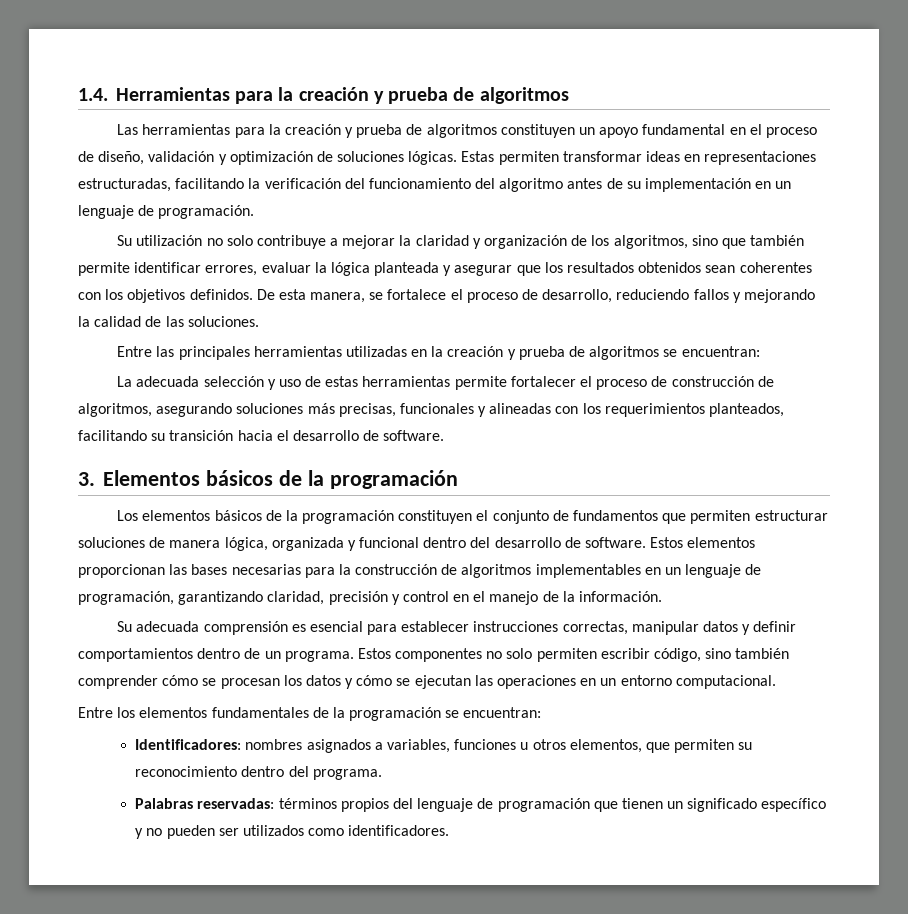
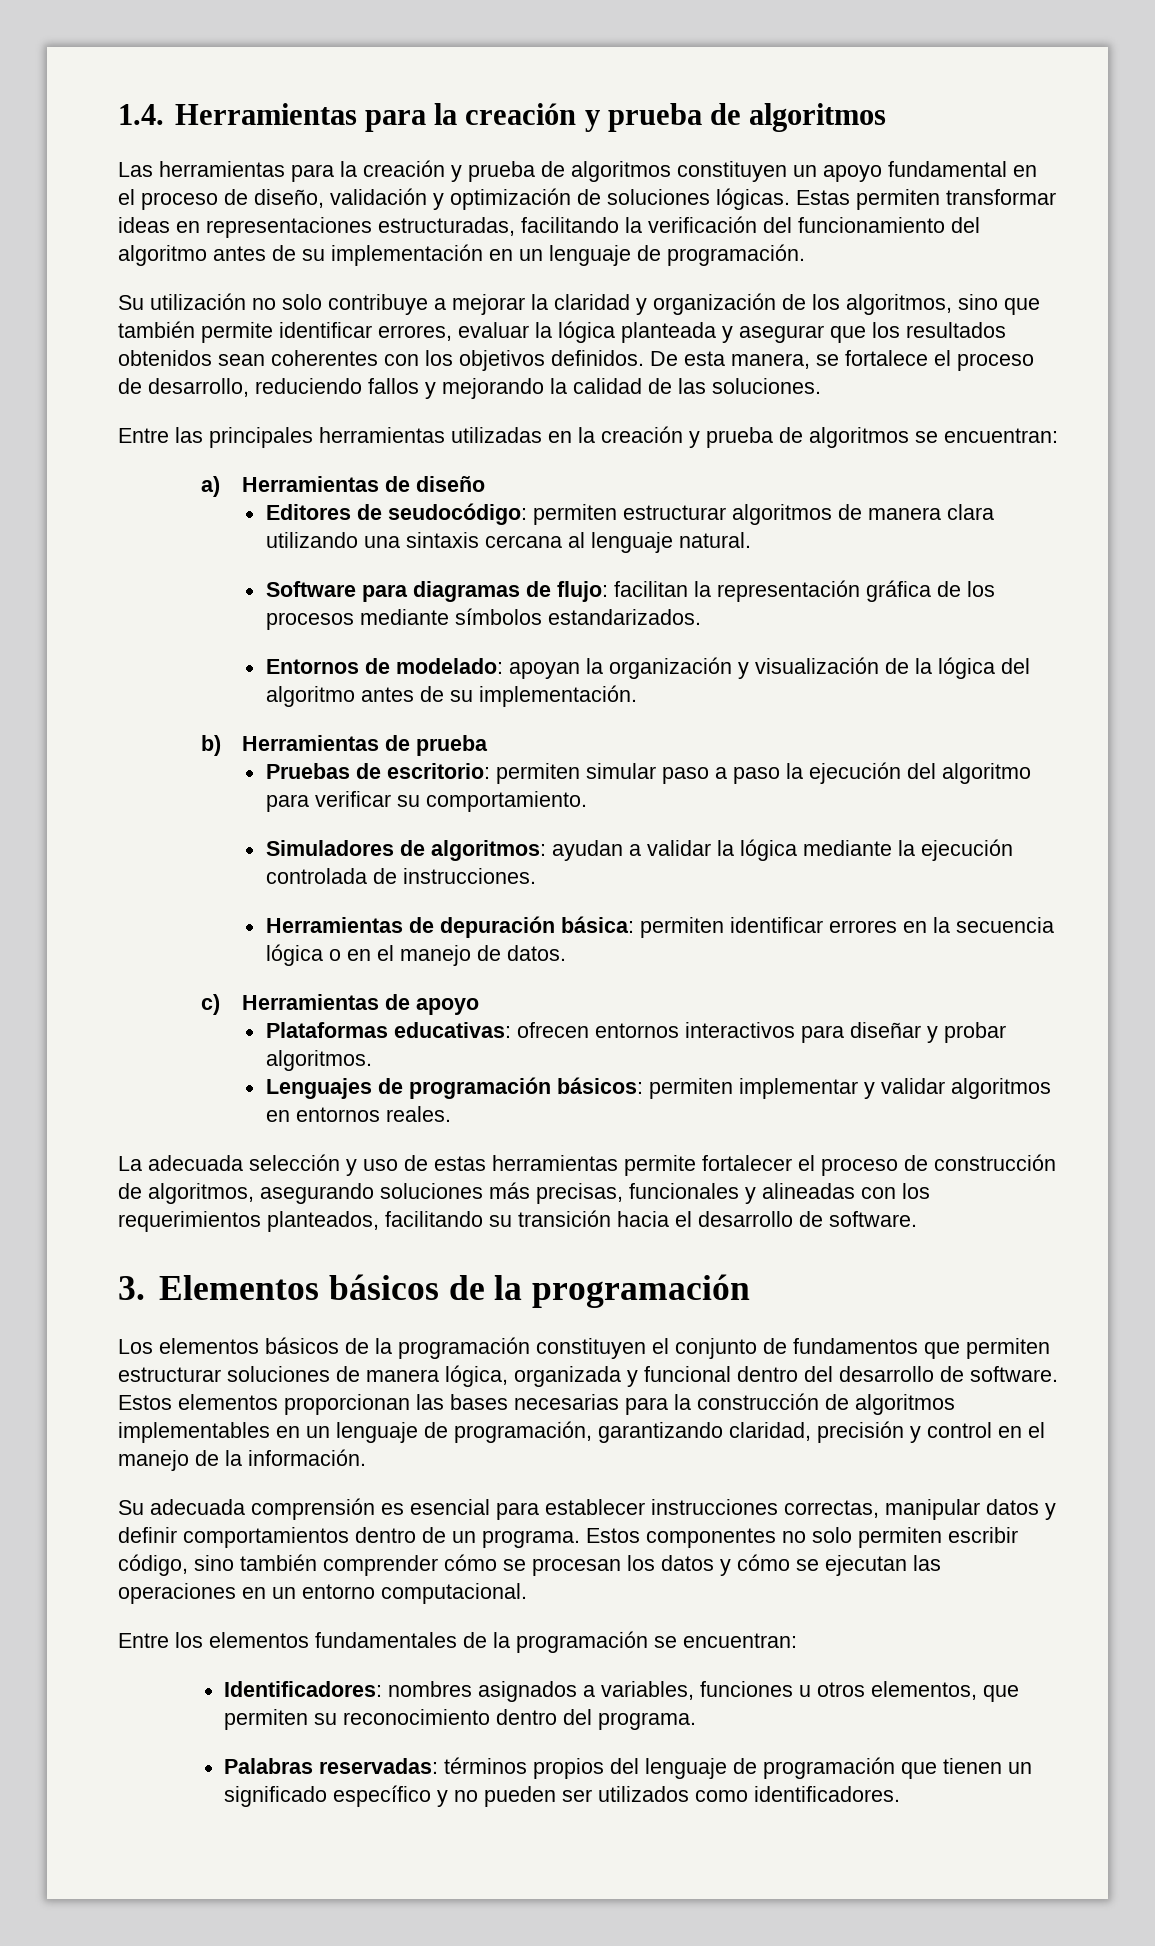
+ a) Herramientas de diseño
+ Editores de seudocódigo: permiten estructurar algoritmos de manera clara utilizando una sintaxis cercana al lenguaje natural.
+ Software para diagramas de flujo: facilitan la representación gráfica de los procesos mediante símbolos estandarizados.
+ Entornos de modelado: apoyan la organización y visualización de la lógica del algoritmo antes de su implementación.
+ b) Herramientas de prueba
+ Pruebas de escritorio: permiten simular paso a paso la ejecución del algoritmo para verificar su comportamiento.
+ Simuladores de algoritmos: ayudan a validar la lógica mediante la ejecución controlada de instrucciones.
+ Herramientas de depuración básica: permiten identificar errores en la secuencia lógica o en el manejo de datos.
+ c) Herramientas de apoyo
+ Plataformas educativas: ofrecen entornos interactivos para diseñar y probar algoritmos.
+ Lenguajes de programación básicos: permiten implementar y validar algoritmos en entornos reales.

